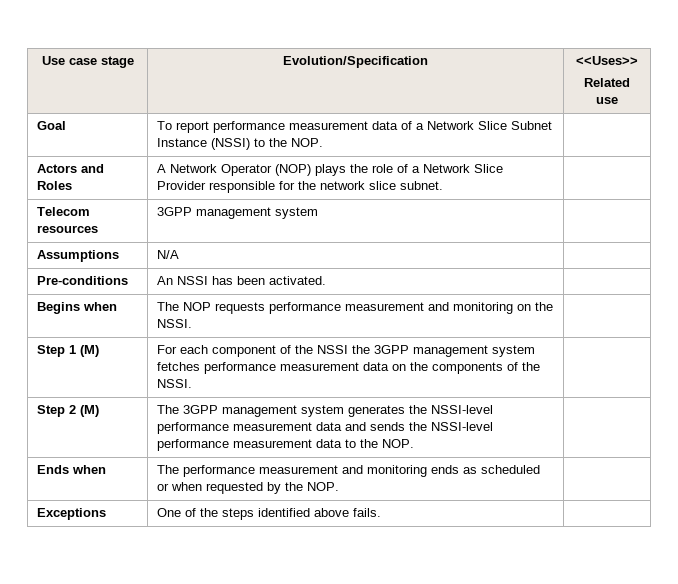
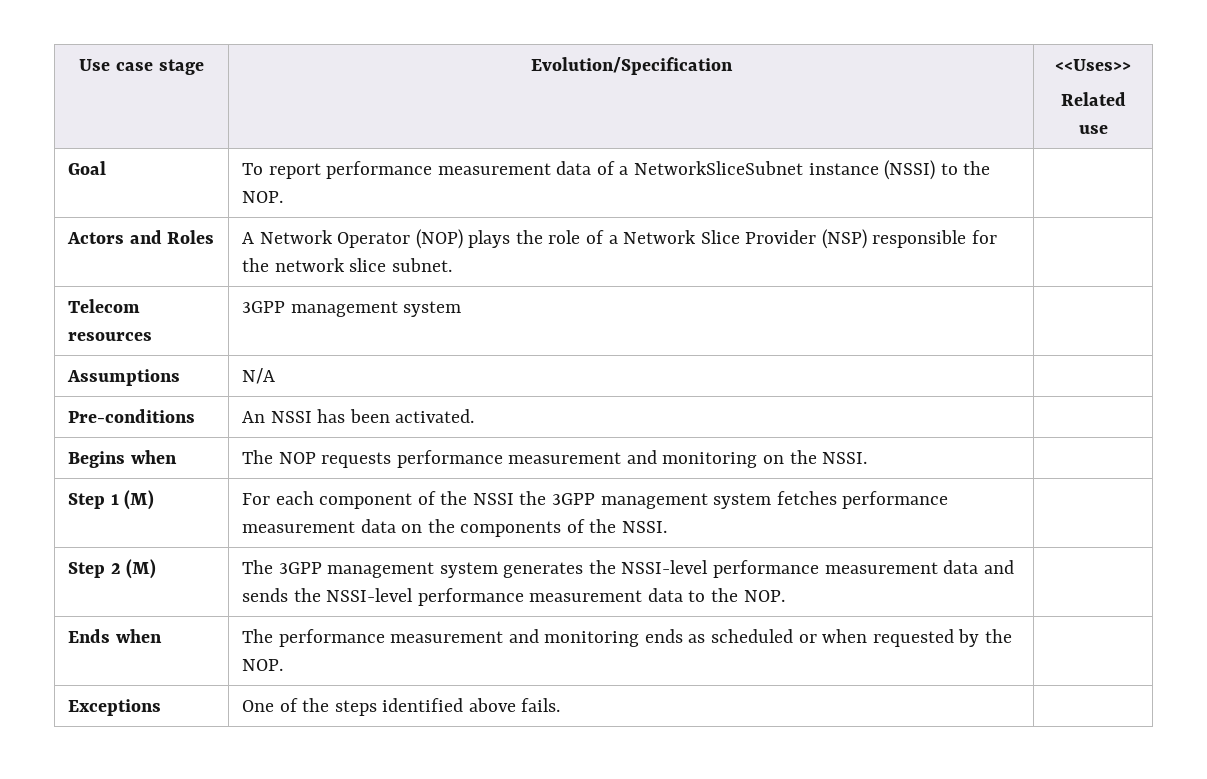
- Goal | To report performance measurement data of a Network Slice Subnet Instance (NSSI) to the NOP. |
+ Goal | To report performance measurement data of a NetworkSliceSubnet instance (NSSI) to the NOP. |
- Actors and Roles | A Network Operator (NOP) plays the role of a Network Slice Provider responsible for the network slice subnet. |
+ Actors and Roles | A Network Operator (NOP) plays the role of a Network Slice Provider (NSP) responsible for the network slice subnet. |

